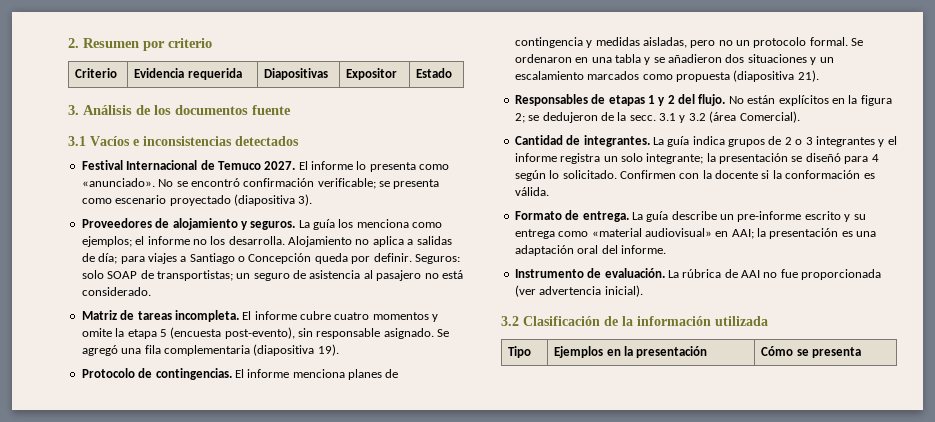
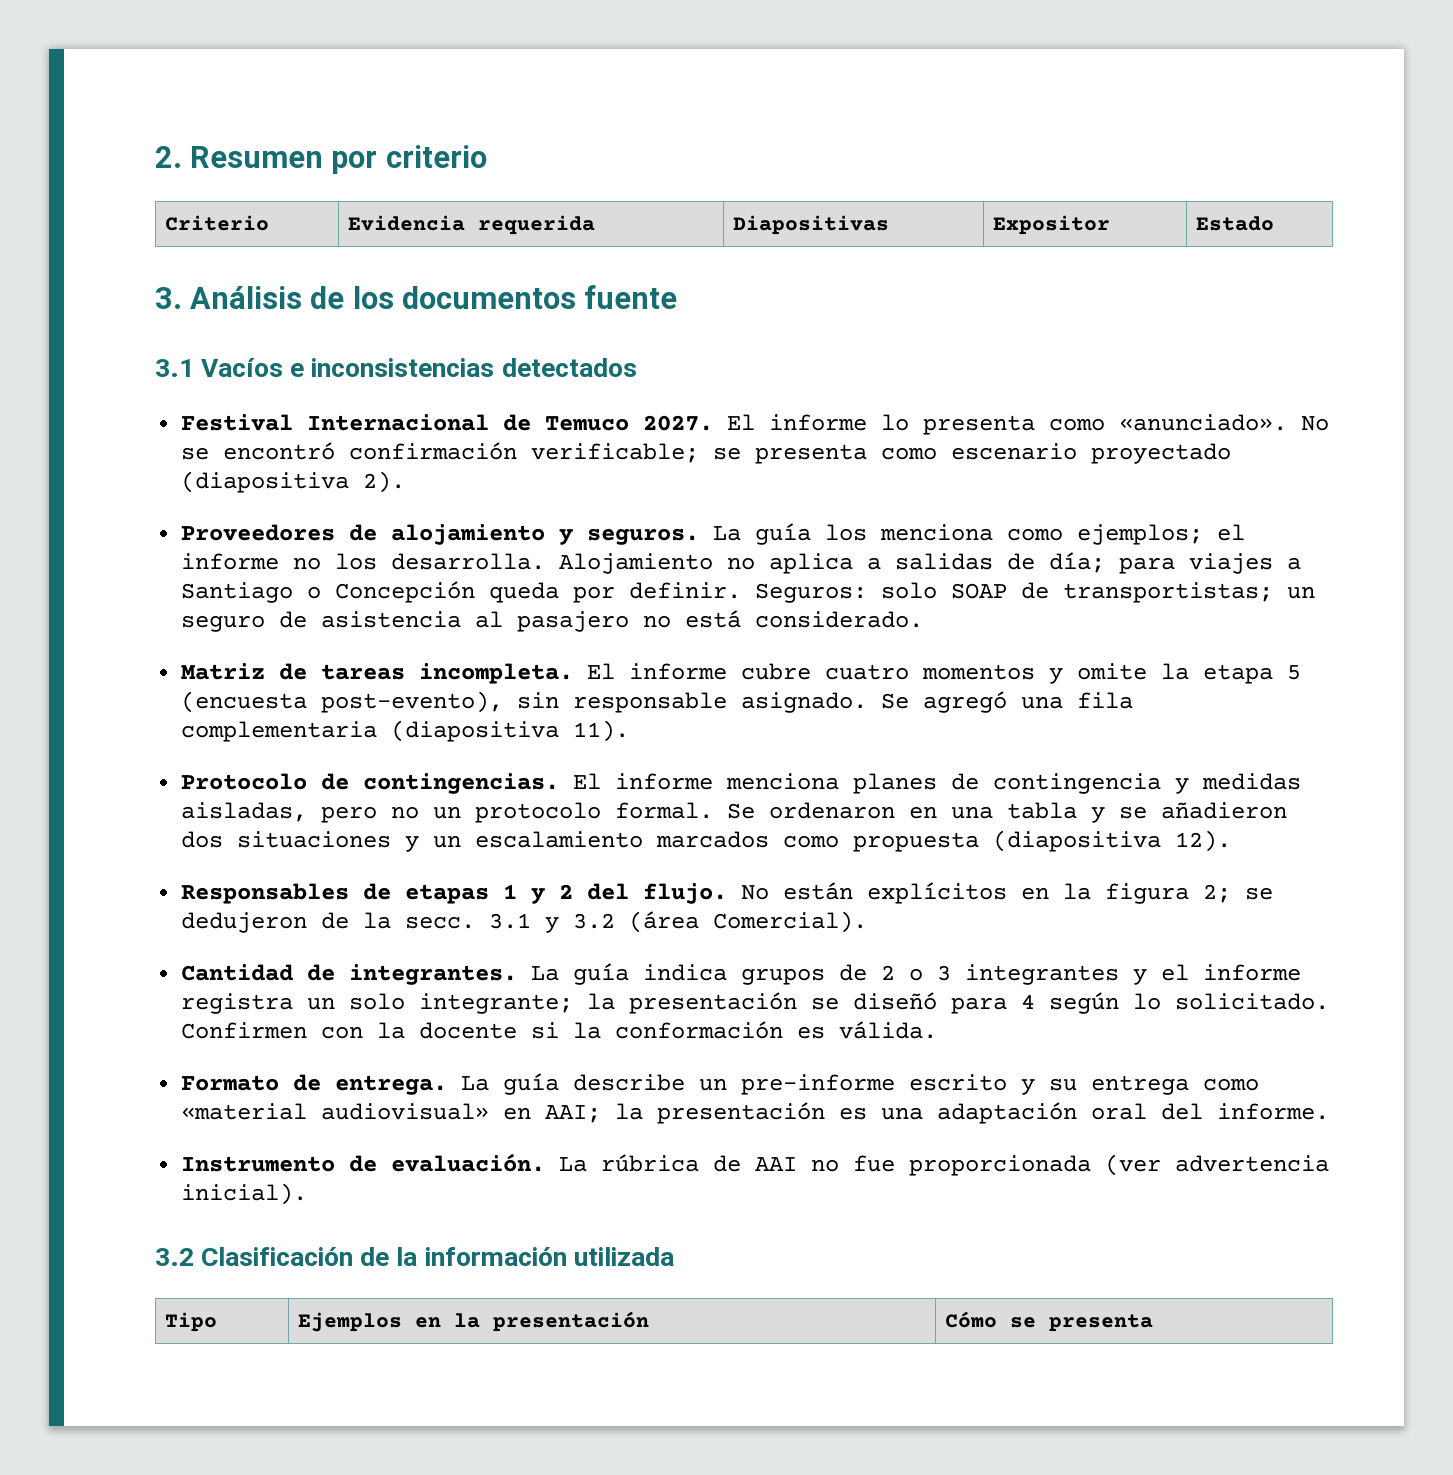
- No se encontró confirmación verificable; se presenta como escenario proyectado (diapositiva 3).
+ No se encontró confirmación verificable; se presenta como escenario proyectado (diapositiva 2).
- Se agregó una fila complementaria (diapositiva 19).
+ Se agregó una fila complementaria (diapositiva 11).
- Se ordenaron en una tabla y se añadieron dos situaciones y un escalamiento marcados como propuesta (diapositiva 21).
+ Se ordenaron en una tabla y se añadieron dos situaciones y un escalamiento marcados como propuesta (diapositiva 12).

